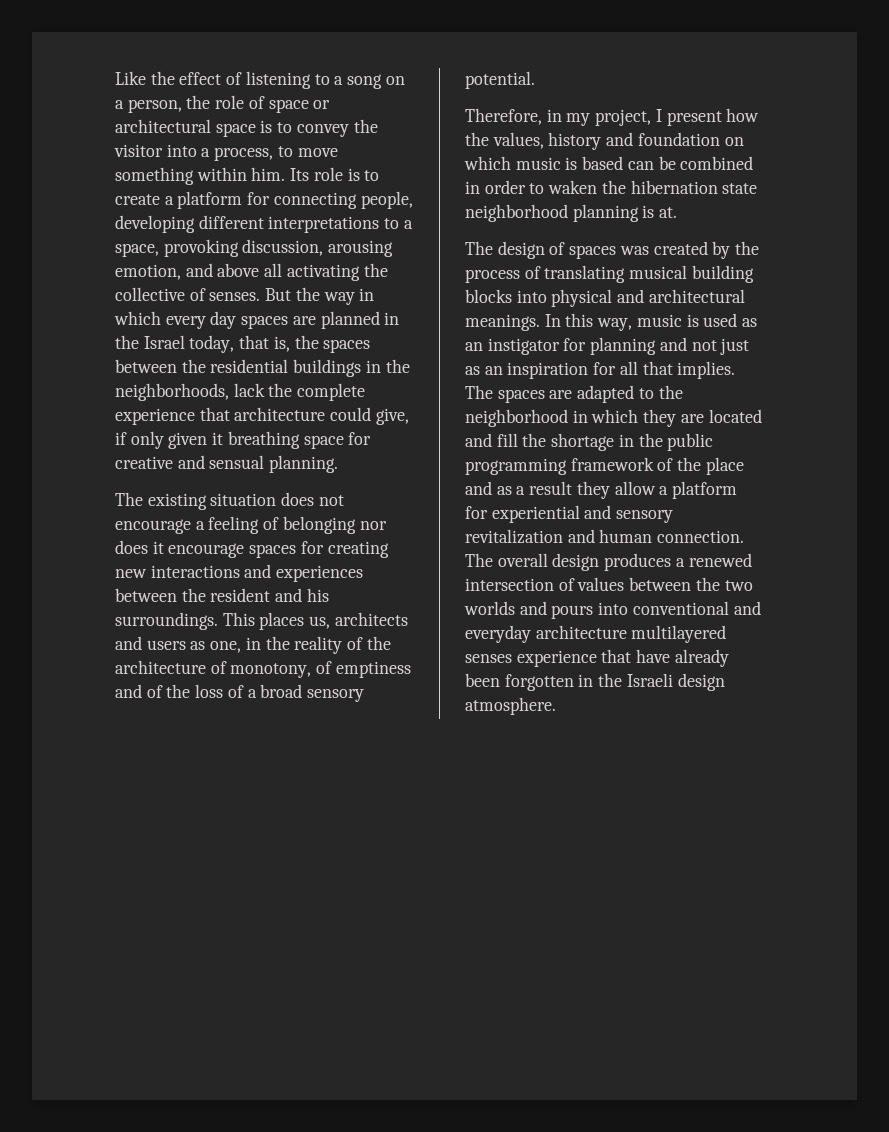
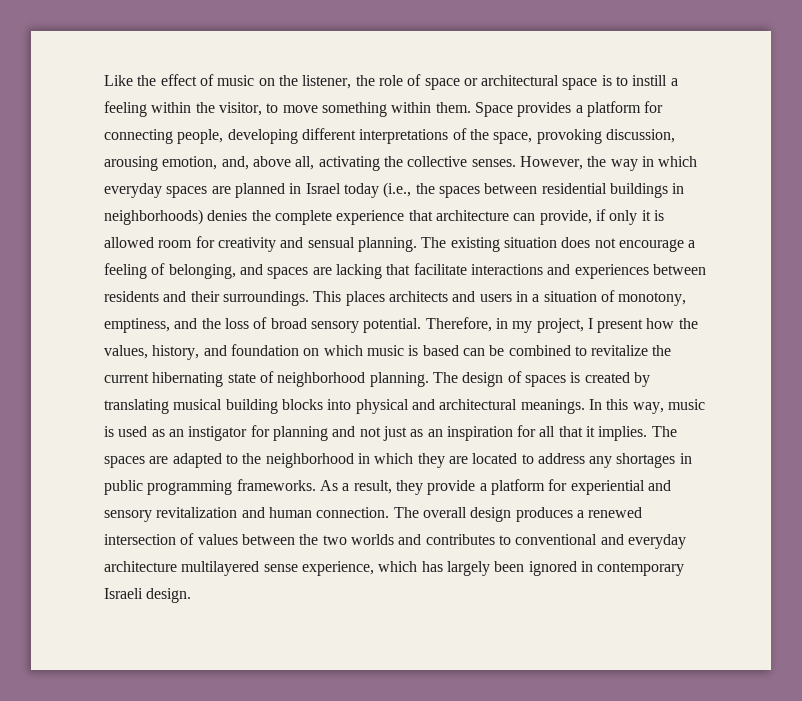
- Like the effect of listening to a song on a person, the role of space or architectural space is to convey the visitor into a process, to move something within him. Its role is to create a platform for connecting people, developing different interpretations to a space, provoking discussion, arousing emotion, and above all activating the collective of senses. But the way in which every day spaces are planned in the Israel today, that is, the spaces between the residential buildings in the neighborhoods, lack the complete experience that architecture could give, if only given it breathing space for creative and sensual planning.
- The existing situation does not encourage a feeling of belonging nor does it encourage spaces for creating new interactions and experiences between the resident and his surroundings.
+ Like the effect of music on the listener, the role of space or architectural space is to instill a feeling within the visitor, to move something within them. Space provides a platform for connecting people, developing different interpretations of the space, provoking discussion, arousing emotion, and, above all, activating the collective senses. However, the way in which everyday spaces are planned in Israel today (i.e., the spaces between residential buildings in neighborhoods) denies the complete experience that architecture can provide, if only it is allowed room for creativity and sensual planning. The existing situation does not encourage a feeling of belonging, and spaces are lacking that facilitate interactions and experiences between residents and their surroundings.
- This places us, architects and users as one, in the reality of the architecture of monotony, of emptiness and of the loss of a broad sensory potential.
- Therefore, in my project, I present how the values, history and foundation on which music is based can be combined in order to waken the hibernation state neighborhood planning is at.
- The design of spaces was created by the process of translating musical building blocks into physical and architectural meanings.
+ This places architects and users in a situation of monotony, emptiness, and the loss of broad sensory potential. Therefore, in my project, I present how the values, history, and foundation on which music is based can be combined to revitalize the current hibernating state of neighborhood planning. The design of spaces is created by translating musical building blocks into physical and architectural meanings.
- In this way, music is used as an instigator for planning and not just as an inspiration for all that implies.
+ In this way, music is used as an instigator for planning and not just as an inspiration for all that it implies.
- The spaces are adapted to the neighborhood in which they are located and fill the shortage in the public programming framework of the place and as a result they allow a platform for experiential and sensory revitalization and human connection.
+ The spaces are adapted to the neighborhood in which they are located to address any shortages in public programming frameworks. As a result, they provide a platform for experiential and sensory revitalization and human connection.
- The overall design produces a renewed intersection of values between the two worlds and pours into conventional and everyday architecture multilayered senses experience that have already been forgotten in the Israeli design atmosphere.
+ The overall design produces a renewed intersection of values between the two worlds and contributes to conventional and everyday architecture multilayered sense experience, which has largely been ignored in contemporary Israeli design.

